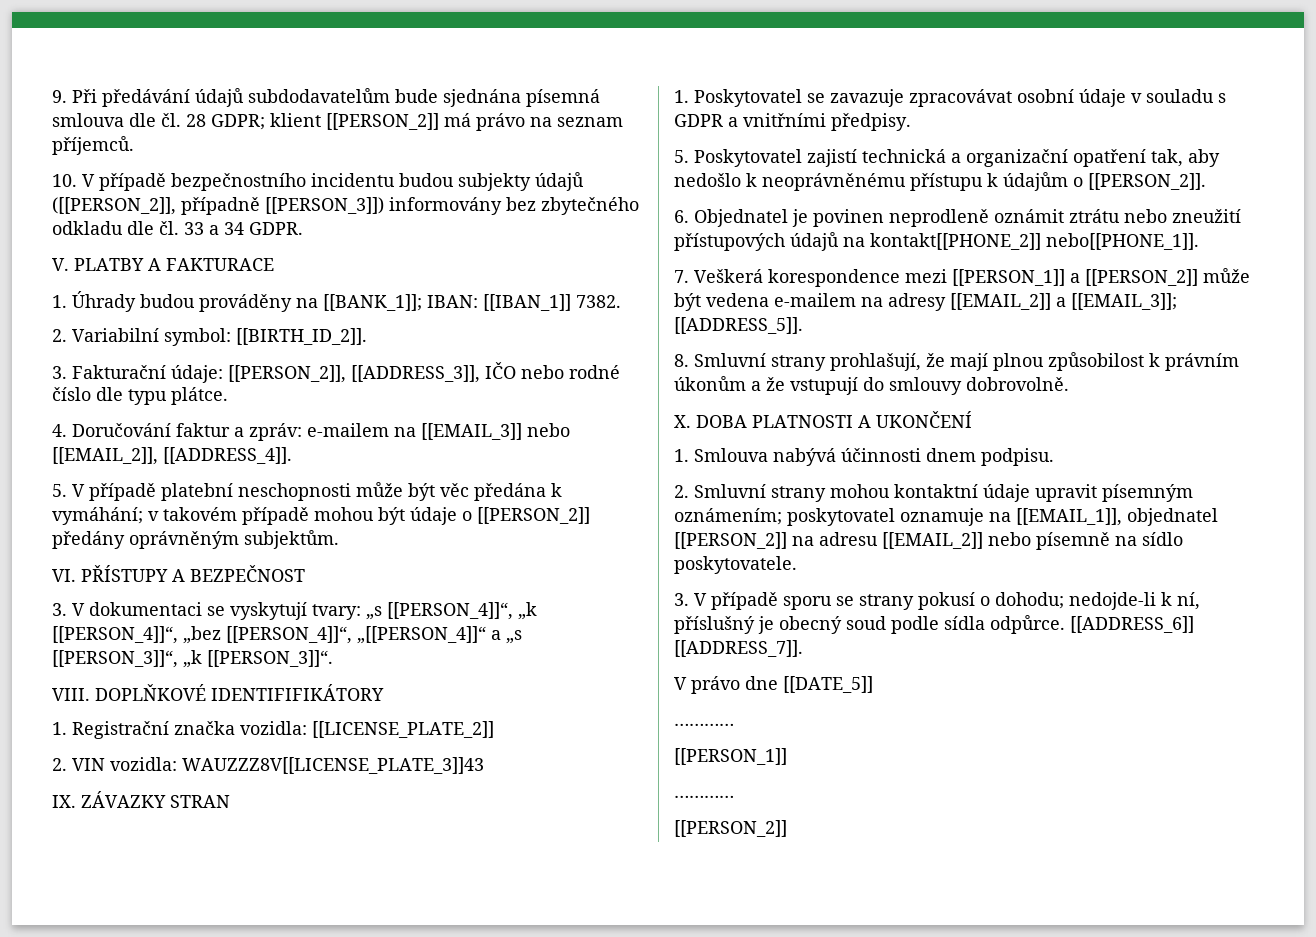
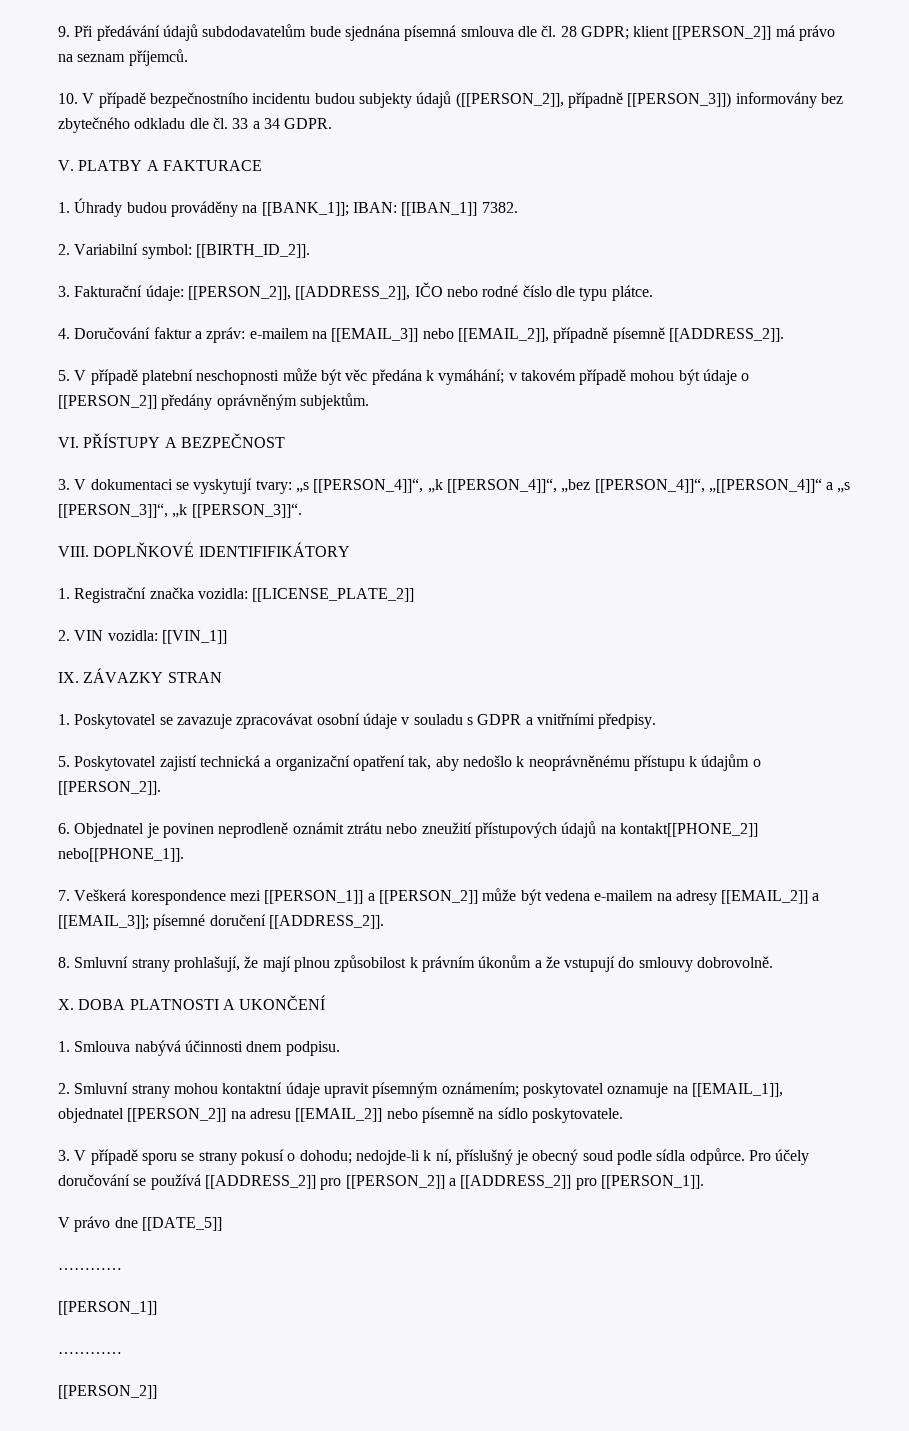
- 3. Fakturační údaje: [[PERSON_2]], [[ADDRESS_3]], IČO nebo rodné číslo dle typu plátce.
+ 3. Fakturační údaje: [[PERSON_2]], [[ADDRESS_2]], IČO nebo rodné číslo dle typu plátce.
- 4. Doručování faktur a zpráv: e‑mailem na [[EMAIL_3]] nebo [[EMAIL_2]], [[ADDRESS_4]].
+ 4. Doručování faktur a zpráv: e‑mailem na [[EMAIL_3]] nebo [[EMAIL_2]], případně písemně [[ADDRESS_2]].
- 2. VIN vozidla: WAUZZZ8V[[LICENSE_PLATE_3]]43
+ 2. VIN vozidla: [[VIN_1]]
- 7. Veškerá korespondence mezi [[PERSON_1]] a [[PERSON_2]] může být vedena e‑mailem na adresy [[EMAIL_2]] a [[EMAIL_3]]; [[ADDRESS_5]].
+ 7. Veškerá korespondence mezi [[PERSON_1]] a [[PERSON_2]] může být vedena e‑mailem na adresy [[EMAIL_2]] a [[EMAIL_3]]; písemné doručení [[ADDRESS_2]].
- [[ADDRESS_6]] [[ADDRESS_7]].
+ Pro účely doručování se používá [[ADDRESS_2]] pro [[PERSON_2]] a [[ADDRESS_2]] pro [[PERSON_1]].

